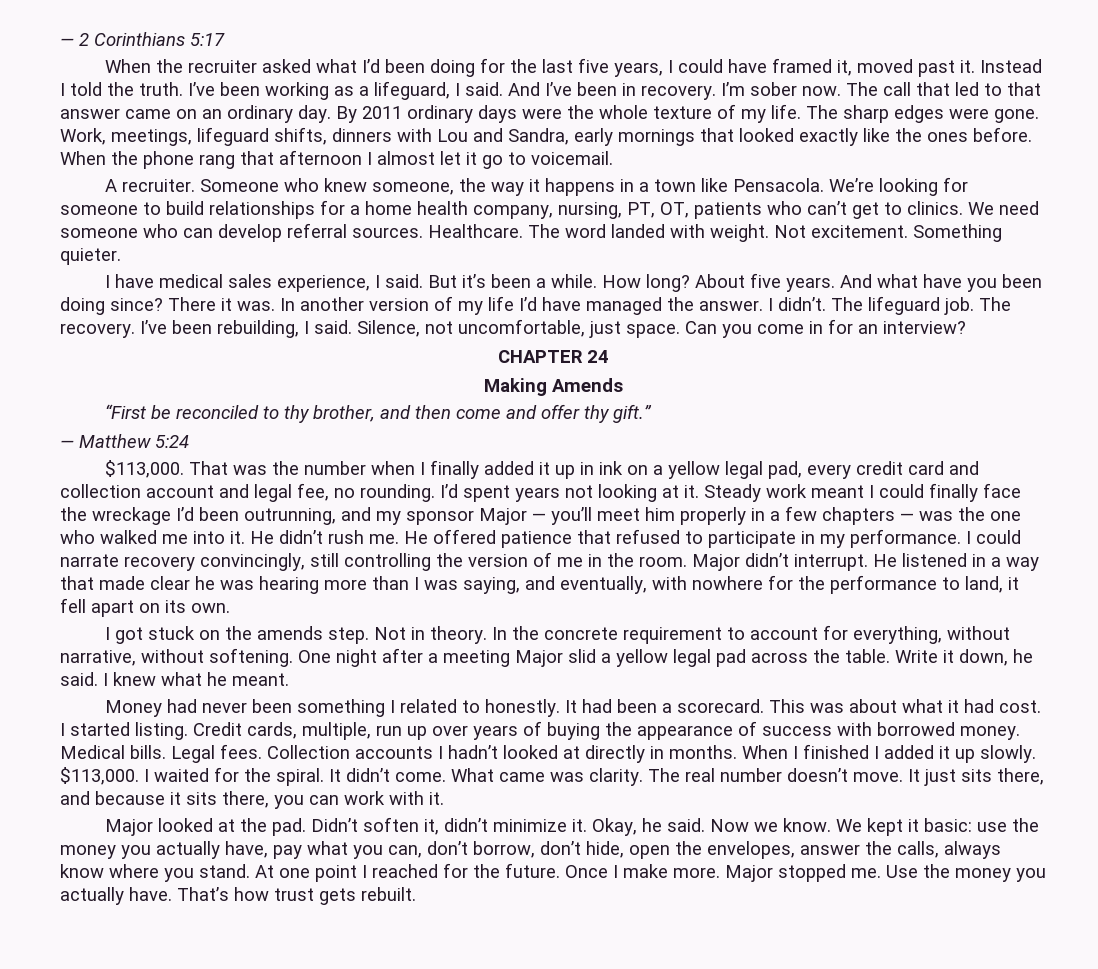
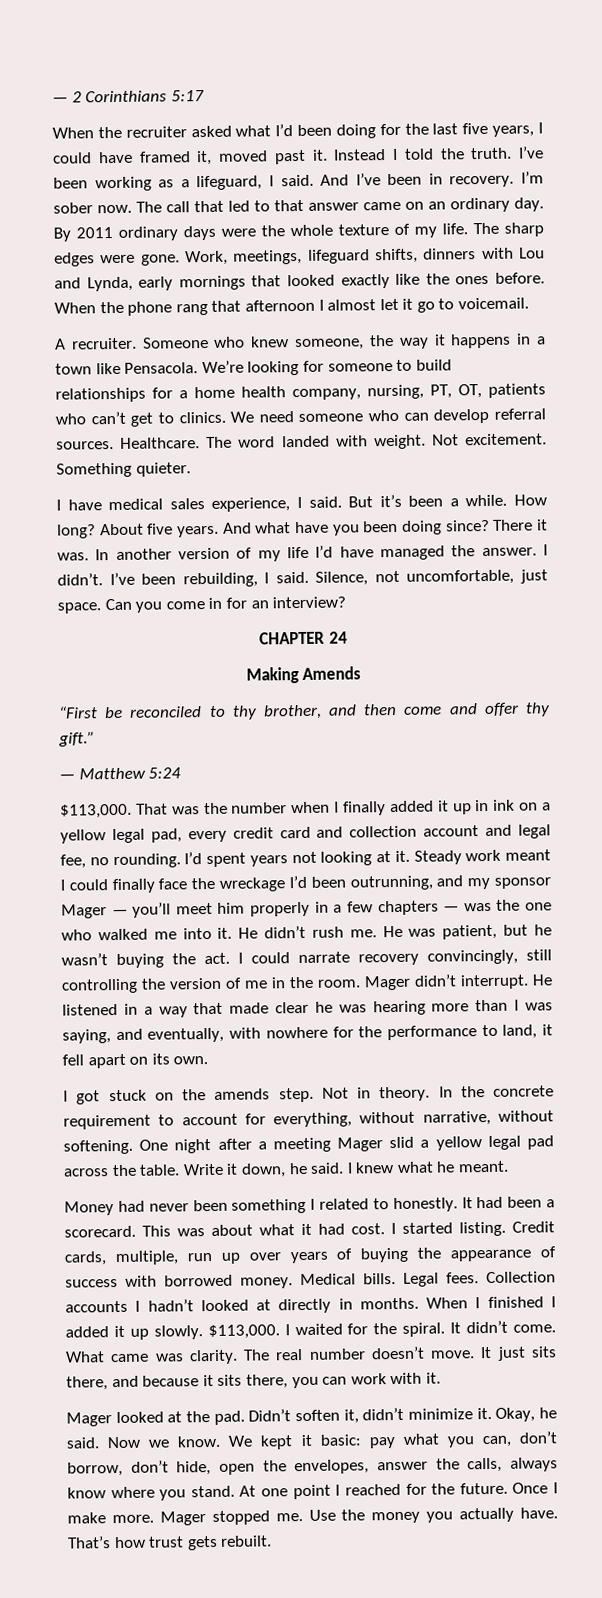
- Work, meetings, lifeguard shifts, dinners with Lou and Sandra, early mornings that looked exactly like the ones before.
+ Work, meetings, lifeguard shifts, dinners with Lou and Lynda, early mornings that looked exactly like the ones before.
- The lifeguard job. The recovery.
- Steady work meant I could finally face the wreckage I’d been outrunning, and my sponsor Major — you’ll meet him properly in a few chapters — was the one who walked me into it.
+ Steady work meant I could finally face the wreckage I’d been outrunning, and my sponsor Mager — you’ll meet him properly in a few chapters — was the one who walked me into it.
- He offered patience that refused to participate in my performance.
+ He was patient, but he wasn’t buying the act.
- Major didn’t interrupt.
+ Mager didn’t interrupt.
- One night after a meeting Major slid a yellow legal pad across the table.
+ One night after a meeting Mager slid a yellow legal pad across the table.
- Major looked at the pad.
+ Mager looked at the pad.
- We kept it basic: use the money you actually have, pay what you can, don’t borrow, don’t hide, open the envelopes, answer the calls, always know where you stand.
+ We kept it basic: pay what you can, don’t borrow, don’t hide, open the envelopes, answer the calls, always know where you stand.
- Major stopped me.
+ Mager stopped me.

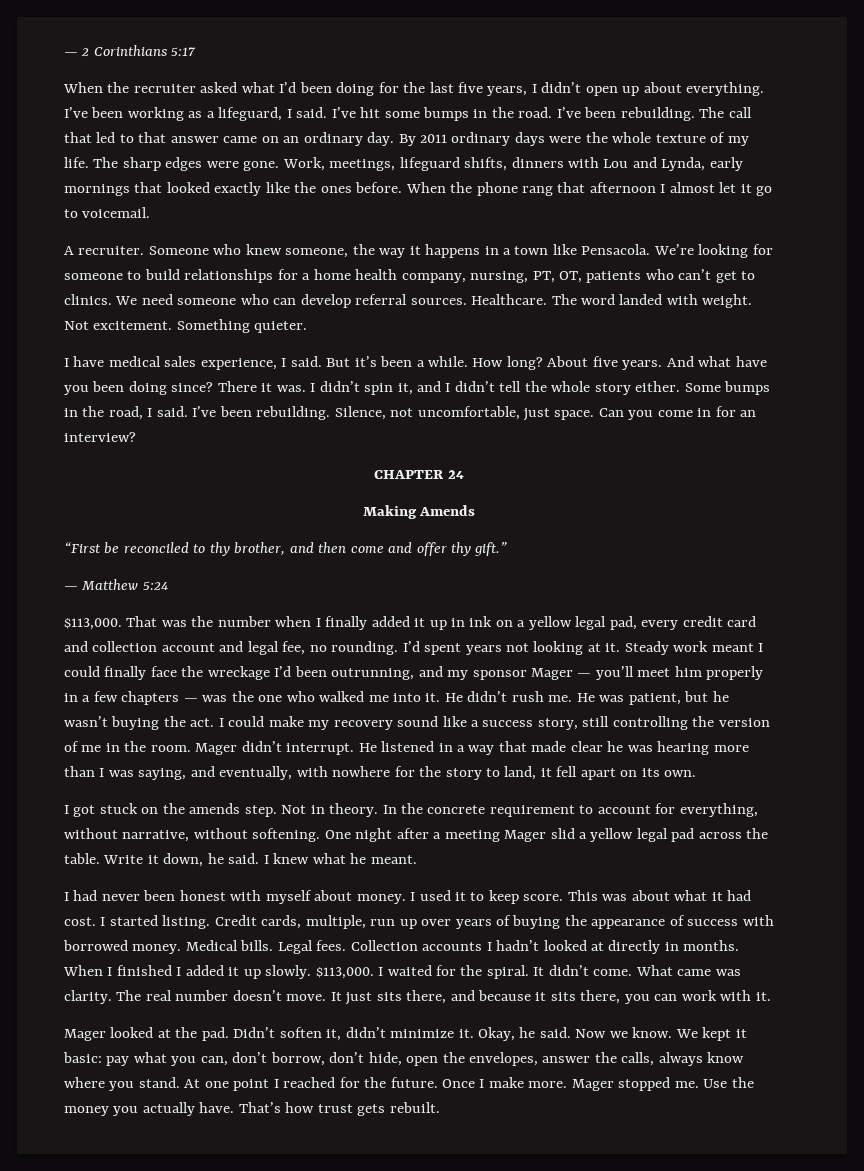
- When the recruiter asked what I’d been doing for the last five years, I could have framed it, moved past it. Instead I told the truth.
+ When the recruiter asked what I’d been doing for the last five years, I didn’t open up about everything.
- And I’ve been in recovery. I’m sober now.
+ I’ve hit some bumps in the road. I’ve been rebuilding.
- In another version of my life I’d have managed the answer. I didn’t. I’ve been rebuilding, I said.
+ I didn’t spin it, and I didn’t tell the whole story either. Some bumps in the road, I said. I’ve been rebuilding.
- I could narrate recovery convincingly, still controlling the version of me in the room.
+ I could make my recovery sound like a success story, still controlling the version of me in the room.
- He listened in a way that made clear he was hearing more than I was saying, and eventually, with nowhere for the performance to land, it fell apart on its own.
+ He listened in a way that made clear he was hearing more than I was saying, and eventually, with nowhere for the story to land, it fell apart on its own.
- Money had never been something I related to honestly. It had been a scorecard.
+ I had never been honest with myself about money. I used it to keep score.

